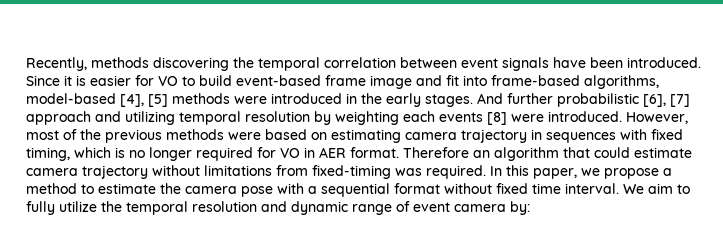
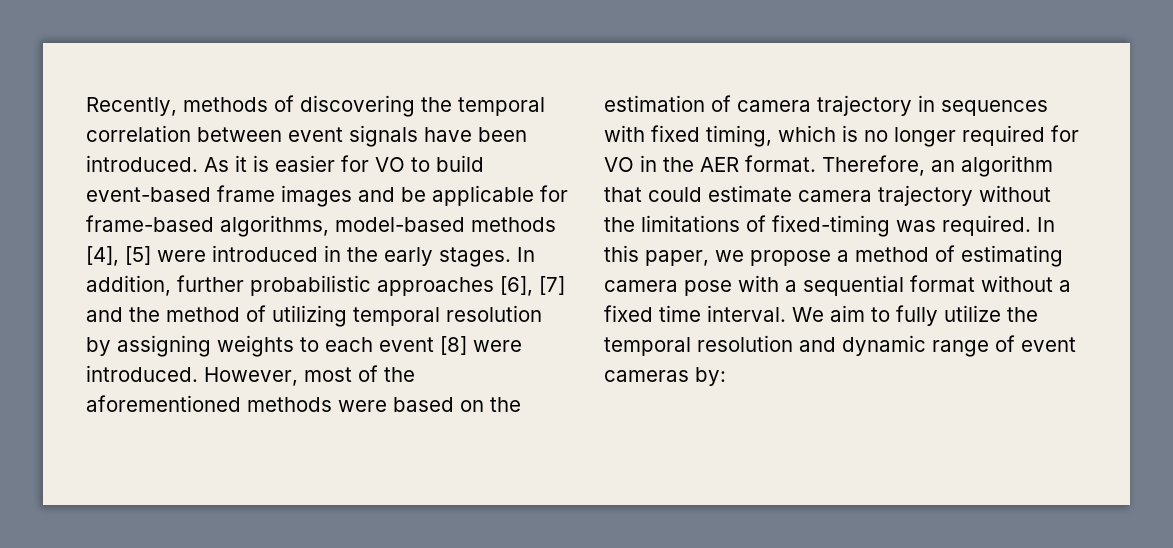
- Recently, methods discovering the temporal correlation between event signals have been introduced.
+ Recently, methods of discovering the temporal correlation between event signals have been introduced.
- Since it is easier for VO to build event-based frame image and fit into frame-based algorithms, model-based [4], [5] methods were introduced in the early stages.
+ As it is easier for VO to build event-based frame images and be applicable for frame-based algorithms, model-based methods [4], [5] were introduced in the early stages.
- And further probabilistic [6], [7] approach and utilizing temporal resolution by weighting each events [8] were introduced.
+ In addition, further probabilistic approaches [6], [7] and the method of utilizing temporal resolution by assigning weights to each event [8] were introduced.
- However, most of the previous methods were based on estimating camera trajectory in sequences with fixed timing, which is no longer required for VO in AER format.
+ However, most of the aforementioned methods were based on the estimation of camera trajectory in sequences with fixed timing, which is no longer required for VO in the AER format.
- Therefore an algorithm that could estimate camera trajectory without limitations from fixed-timing was required.
+ Therefore, an algorithm that could estimate camera trajectory without the limitations of fixed-timing was required.
- In this paper, we propose a method to estimate the camera pose with a sequential format without fixed time interval.
+ In this paper, we propose a method of estimating camera pose with a sequential format without a fixed time interval.
- We aim to fully utilize the temporal resolution and dynamic range of event camera by:
+ We aim to fully utilize the temporal resolution and dynamic range of event cameras by:

